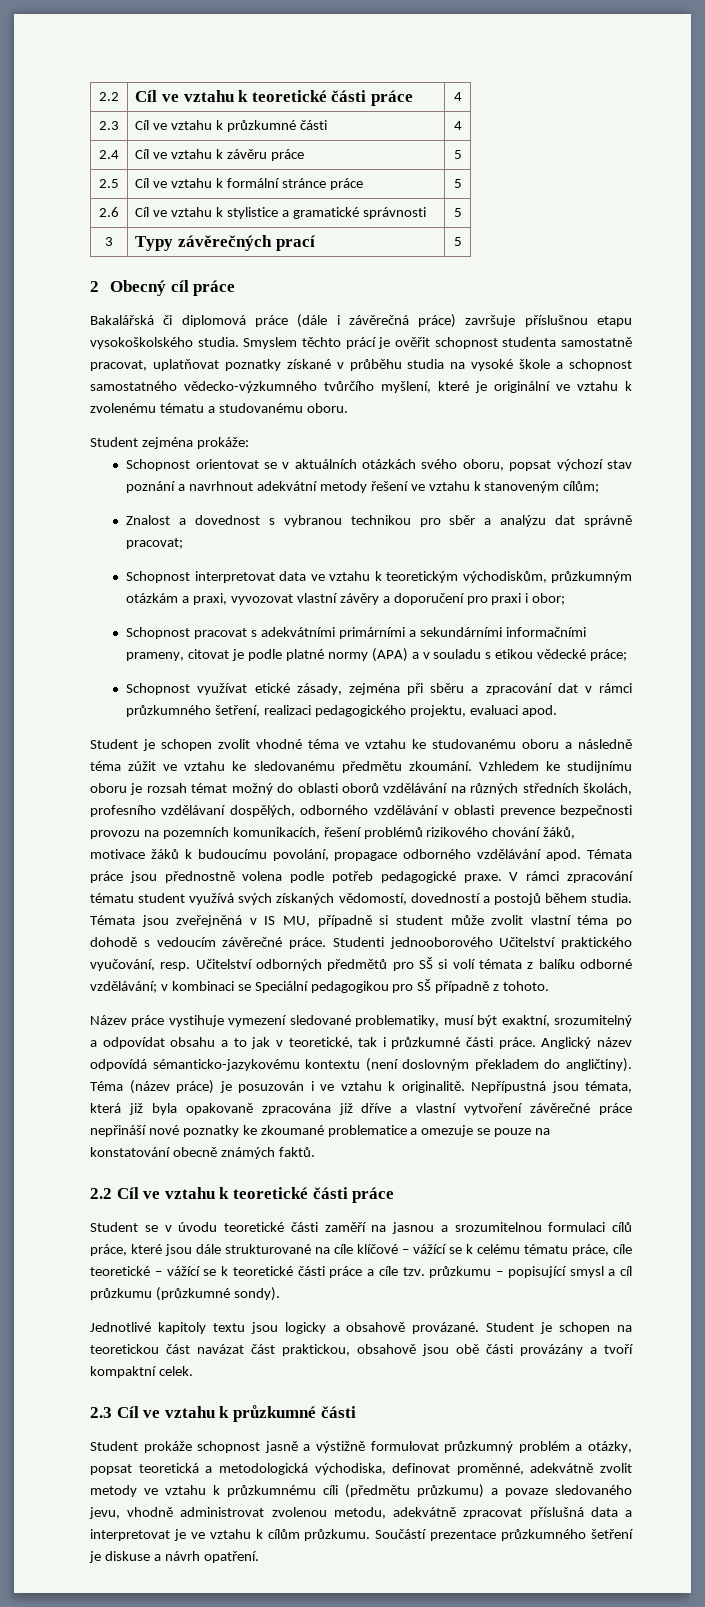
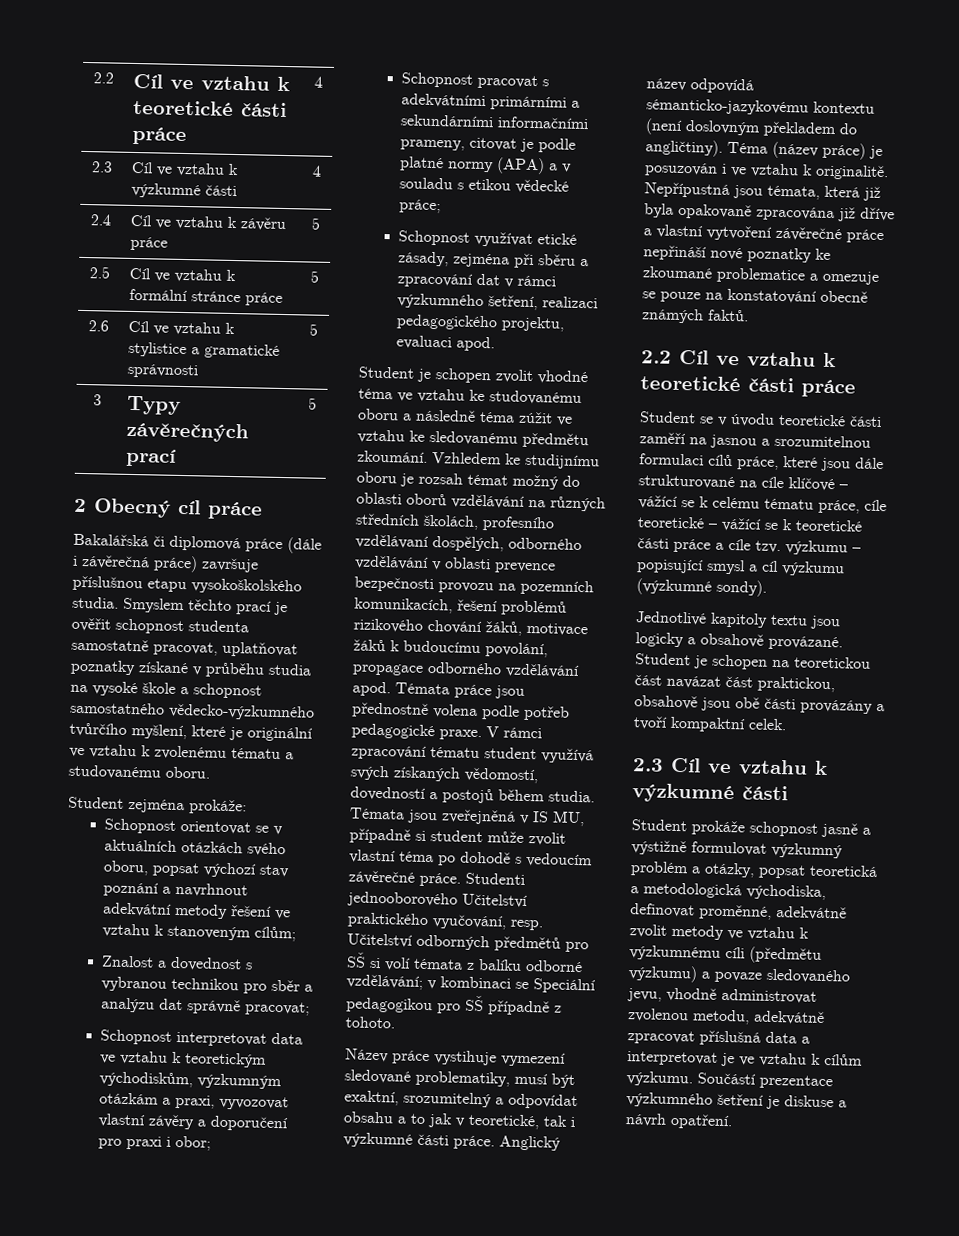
- 2.3 | Cíl ve vztahu k průzkumné části | 4
+ 2.3 | Cíl ve vztahu k výzkumné části | 4
- Smyslem těchto prácí je ověřit schopnost studenta samostatně pracovat, uplatňovat poznatky získané v průběhu studia na vysoké škole a schopnost samostatného vědecko-výzkumného tvůrčího myšlení, které je originální ve vztahu k zvolenému tématu a studovanému oboru.
+ Smyslem těchto prací je ověřit schopnost studenta samostatně pracovat, uplatňovat poznatky získané v průběhu studia na vysoké škole a schopnost samostatného vědecko-výzkumného tvůrčího myšlení, které je originální ve vztahu k zvolenému tématu a studovanému oboru.
- Schopnost interpretovat data ve vztahu k teoretickým východiskům, průzkumným otázkám a praxi, vyvozovat vlastní závěry a doporučení pro praxi i obor;
+ Schopnost interpretovat data ve vztahu k teoretickým východiskům, výzkumným otázkám a praxi, vyvozovat vlastní závěry a doporučení pro praxi i obor;
- Schopnost využívat etické zásady, zejména při sběru a zpracování dat v rámci průzkumného šetření, realizaci pedagogického projektu, evaluaci apod.
+ Schopnost využívat etické zásady, zejména při sběru a zpracování dat v rámci výzkumného šetření, realizaci pedagogického projektu, evaluaci apod.
- Název práce vystihuje vymezení sledované problematiky, musí být exaktní, srozumitelný a odpovídat obsahu a to jak v teoretické, tak i průzkumné části práce.
+ Název práce vystihuje vymezení sledované problematiky, musí být exaktní, srozumitelný a odpovídat obsahu a to jak v teoretické, tak i výzkumné části práce.
- Student se v úvodu teoretické části zaměří na jasnou a srozumitelnou formulaci cílů práce, které jsou dále strukturované na cíle klíčové – vážící se k celému tématu práce, cíle teoretické – vážící se k teoretické části práce a cíle tzv. průzkumu – popisující smysl a cíl průzkumu (průzkumné sondy).
+ Student se v úvodu teoretické části zaměří na jasnou a srozumitelnou formulaci cílů práce, které jsou dále strukturované na cíle klíčové – vážící se k celému tématu práce, cíle teoretické – vážící se k teoretické části práce a cíle tzv. výzkumu – popisující smysl a cíl výzkumu (výzkumné sondy).
- 2.3 Cíl ve vztahu k průzkumné části
+ 2.3 Cíl ve vztahu k výzkumné části
- Student prokáže schopnost jasně a výstižně formulovat průzkumný problém a otázky, popsat teoretická a metodologická východiska, definovat proměnné, adekvátně zvolit metody ve vztahu k průzkumnému cíli (předmětu průzkumu) a povaze sledovaného jevu, vhodně administrovat zvolenou metodu, adekvátně zpracovat příslušná data a interpretovat je ve vztahu k cílům průzkumu.
+ Student prokáže schopnost jasně a výstižně formulovat výzkumný problém a otázky, popsat teoretická a metodologická východiska, definovat proměnné, adekvátně zvolit metody ve vztahu k výzkumnému cíli (předmětu výzkumu) a povaze sledovaného jevu, vhodně administrovat zvolenou metodu, adekvátně zpracovat příslušná data a interpretovat je ve vztahu k cílům výzkumu.
- Součástí prezentace průzkumného šetření je diskuse a návrh opatření.
+ Součástí prezentace výzkumného šetření je diskuse a návrh opatření.

